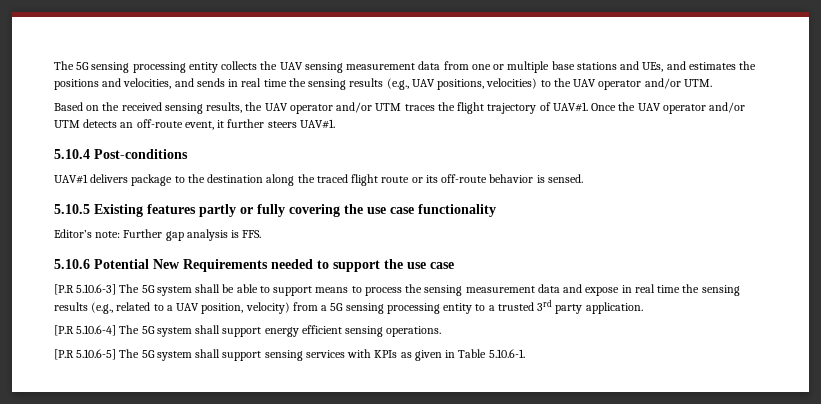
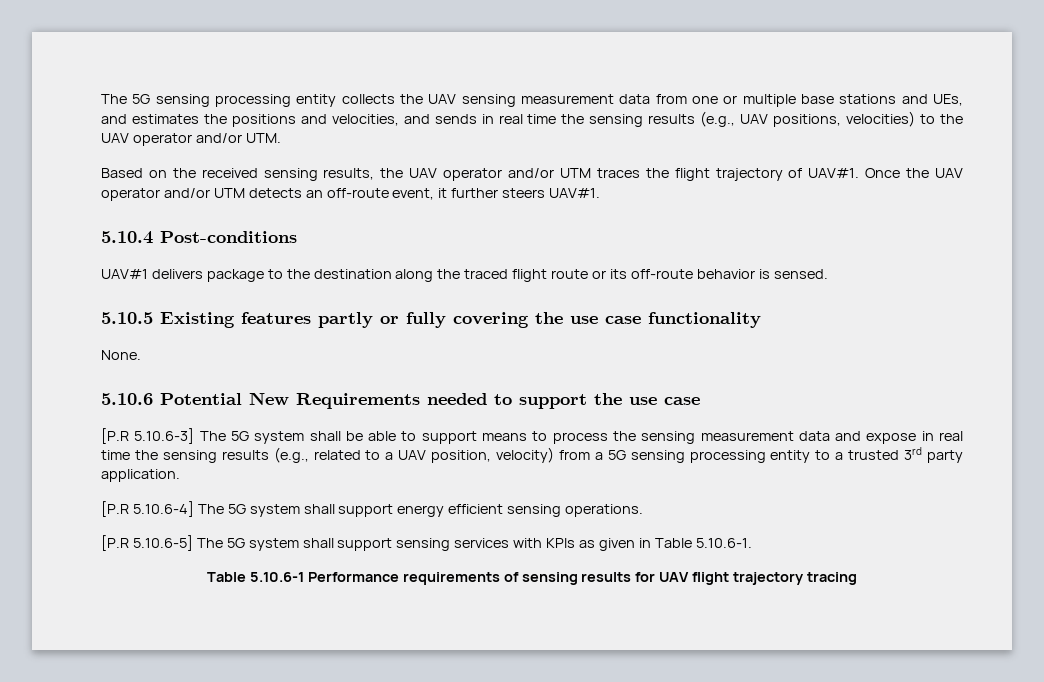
- Editor’s note: Further gap analysis is FFS.
+ None.
+ Table 5.10.6-1 Performance requirements of sensing results for UAV flight trajectory tracing

